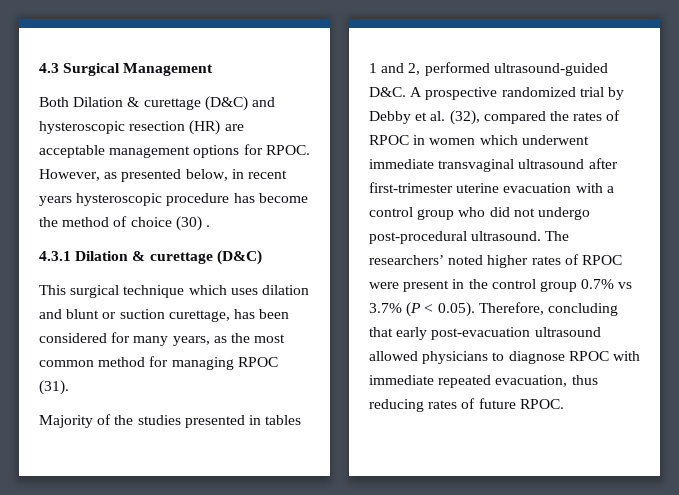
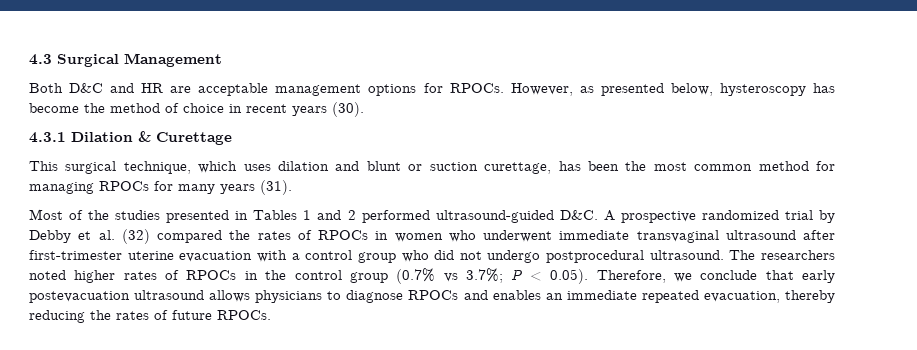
- Both Dilation & curettage (D&C) and hysteroscopic resection (HR) are acceptable management options for RPOC.
+ Both D&C and HR are acceptable management options for RPOCs.
- However, as presented below, in recent years hysteroscopic procedure has become the method of choice (30) .
+ However, as presented below, hysteroscopy has become the method of choice in recent years (30).
- 4.3.1 Dilation & curettage (D&C)
+ 4.3.1 Dilation & Curettage
- This surgical technique which uses dilation and blunt or suction curettage, has been considered for many years, as the most common method for managing RPOC (31).
+ This surgical technique, which uses dilation and blunt or suction curettage, has been the most common method for managing RPOCs for many years (31).
- Majority of the studies presented in tables 1 and 2, performed ultrasound-guided D&C. A prospective randomized trial by Debby et al. (32), compared the rates of RPOC in women which underwent immediate transvaginal ultrasound after first-trimester uterine evacuation with a control group who did not undergo post-procedural ultrasound.
+ Most of the studies presented in Tables 1 and 2 performed ultrasound-guided D&C. A prospective randomized trial by Debby et al. (32) compared the rates of RPOCs in women who underwent immediate transvaginal ultrasound after first-trimester uterine evacuation with a control group who did not undergo postprocedural ultrasound.
- The researchers’ noted higher rates of RPOC were present in the control group 0.7% vs 3.7% (P < 0.05). Therefore, concluding that early post-evacuation ultrasound allowed physicians to diagnose RPOC with immediate repeated evacuation, thus reducing rates of future RPOC.
+ The researchers noted higher rates of RPOCs in the control group (0.7% vs 3.7%; P < 0.05). Therefore, we conclude that early postevacuation ultrasound allows physicians to diagnose RPOCs and enables an immediate repeated evacuation, thereby reducing the rates of future RPOCs.

